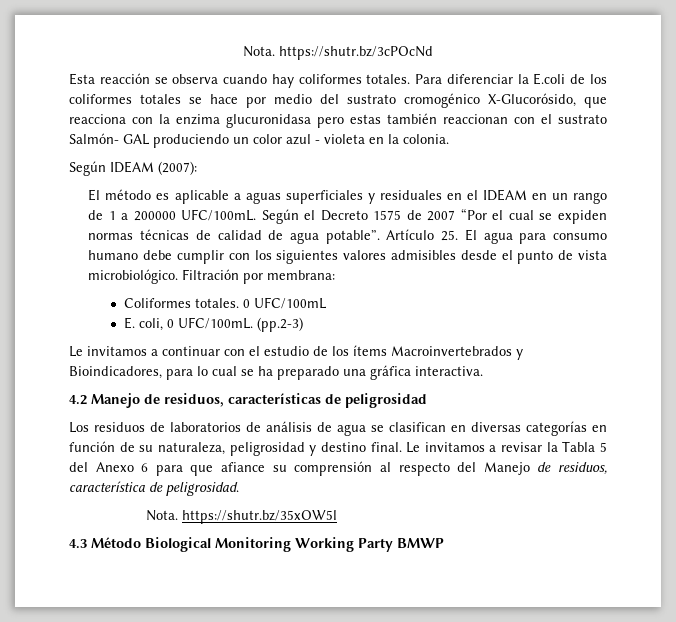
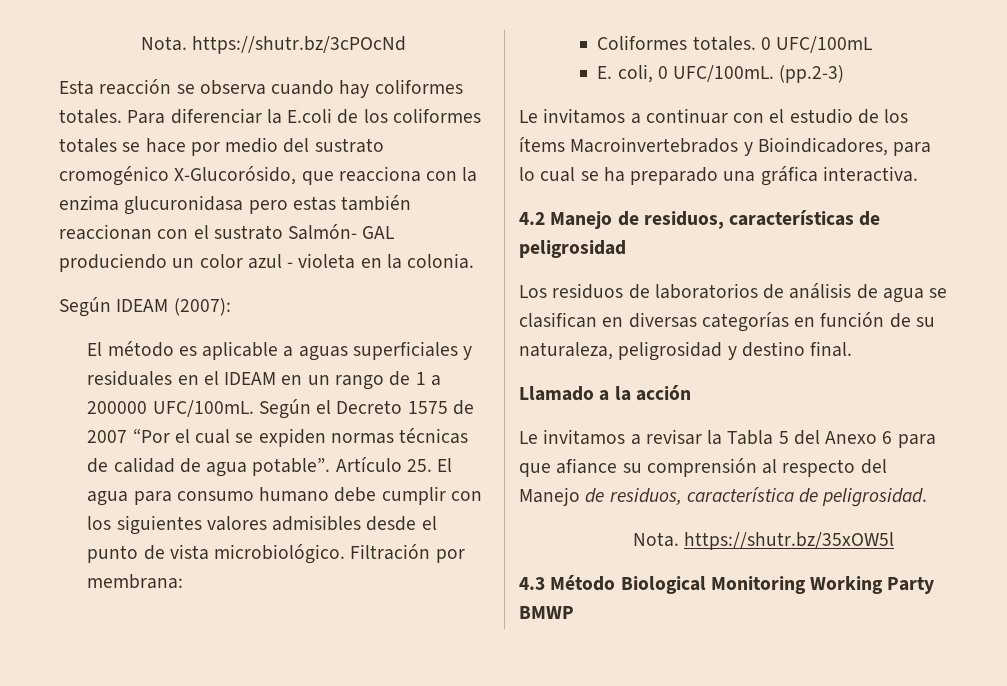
- Los residuos de laboratorios de análisis de agua se clasifican en diversas categorías en función de su naturaleza, peligrosidad y destino final. Le invitamos a revisar la Tabla 5 del Anexo 6 para que afiance su comprensión al respecto del Manejo de residuos, característica de peligrosidad.
+ Los residuos de laboratorios de análisis de agua se clasifican en diversas categorías en función de su naturaleza, peligrosidad y destino final.
+ Llamado a la acción
+ Le invitamos a revisar la Tabla 5 del Anexo 6 para que afiance su comprensión al respecto del Manejo de residuos, característica de peligrosidad.

